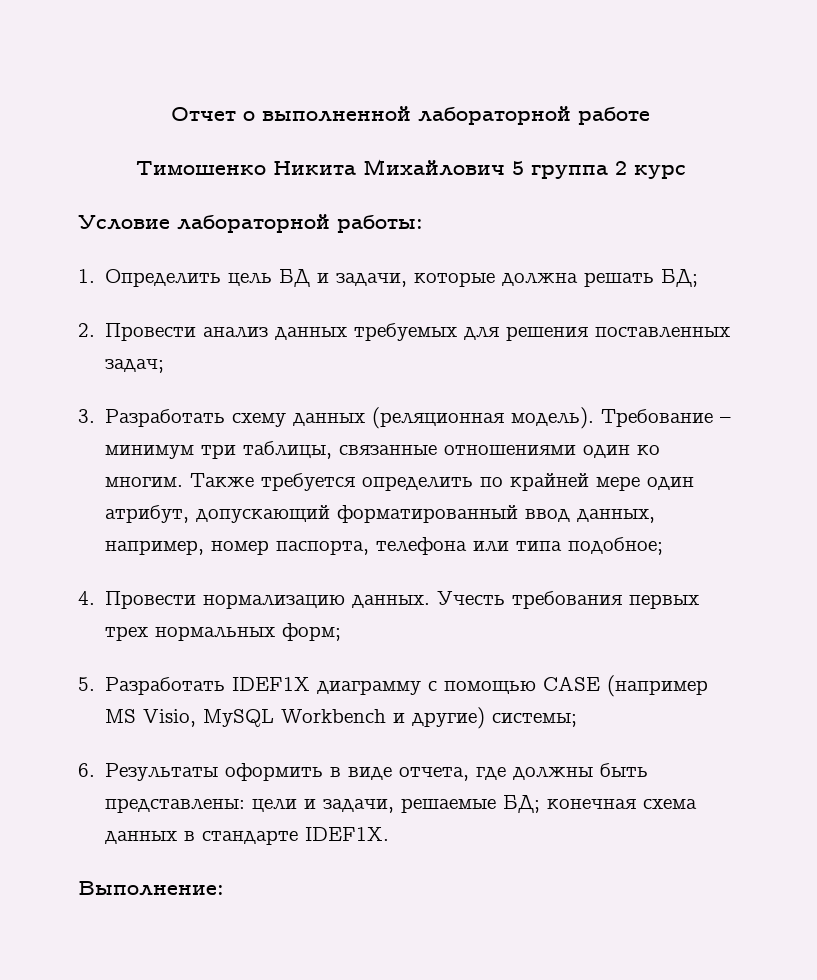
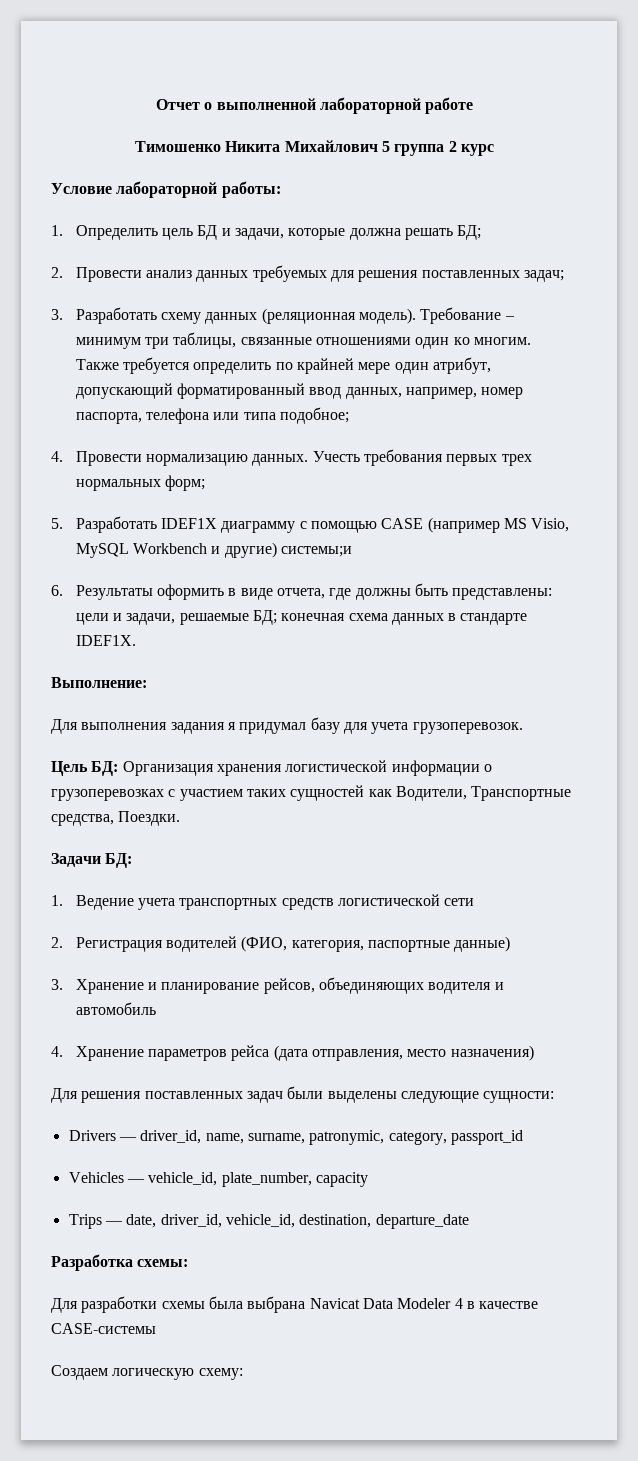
- 5. Разработать IDEF1X диаграмму с помощью CASE (например MS Visio, MySQL Workbench и другие) системы;
+ 5. Разработать IDEF1X диаграмму с помощью CASE (например MS Visio, MySQL Workbench и другие) системы;и
+ Для выполнения задания я придумал базу для учета грузоперевозок.
+ Цель БД: Организация хранения логистической информации о грузоперевозках с участием таких сущностей как Водители, Транспортные средства, Поездки.
+ Задачи БД:
+ 1. Ведение учета транспортных средств логистической сети
+ 2. Регистрация водителей (ФИО, категория, паспортные данные)
+ 3. Хранение и планирование рейсов, объединяющих водителя и автомобиль
+ 4. Хранение параметров рейса (дата отправления, место назначения)
+ Для решения поставленных задач были выделены следующие сущности:
+ Drivers — driver_id, name, surname, patronymic, category, passport_id
+ Vehicles — vehicle_id, plate_number, capacity
+ Trips — date, driver_id, vehicle_id, destination, departure_date
+ Разработка схемы:
+ Для разработки схемы была выбрана Navicat Data Modeler 4 в качестве CASE-системы
+ Создаем логическую схему:

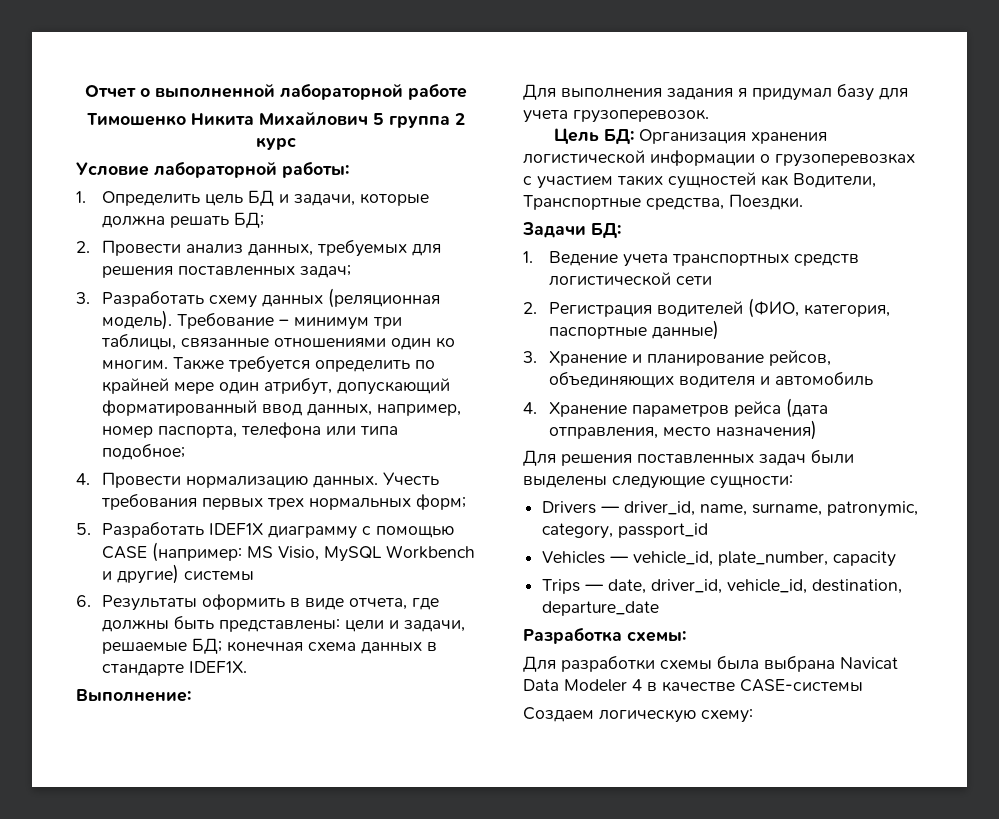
- 2. Провести анализ данных требуемых для решения поставленных задач;
+ 2. Провести анализ данных, требуемых для решения поставленных задач;
- 5. Разработать IDEF1X диаграмму с помощью CASE (например MS Visio, MySQL Workbench и другие) системы;и
+ 5. Разработать IDEF1X диаграмму с помощью CASE (например: MS Visio, MySQL Workbench и другие) системы

